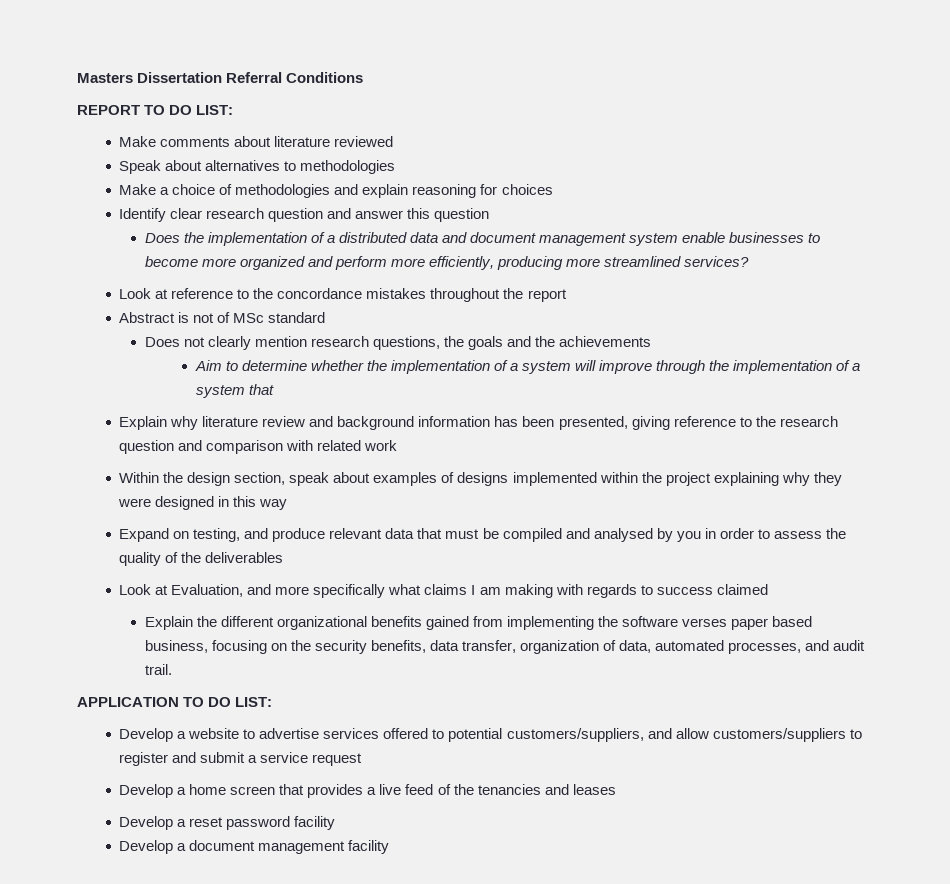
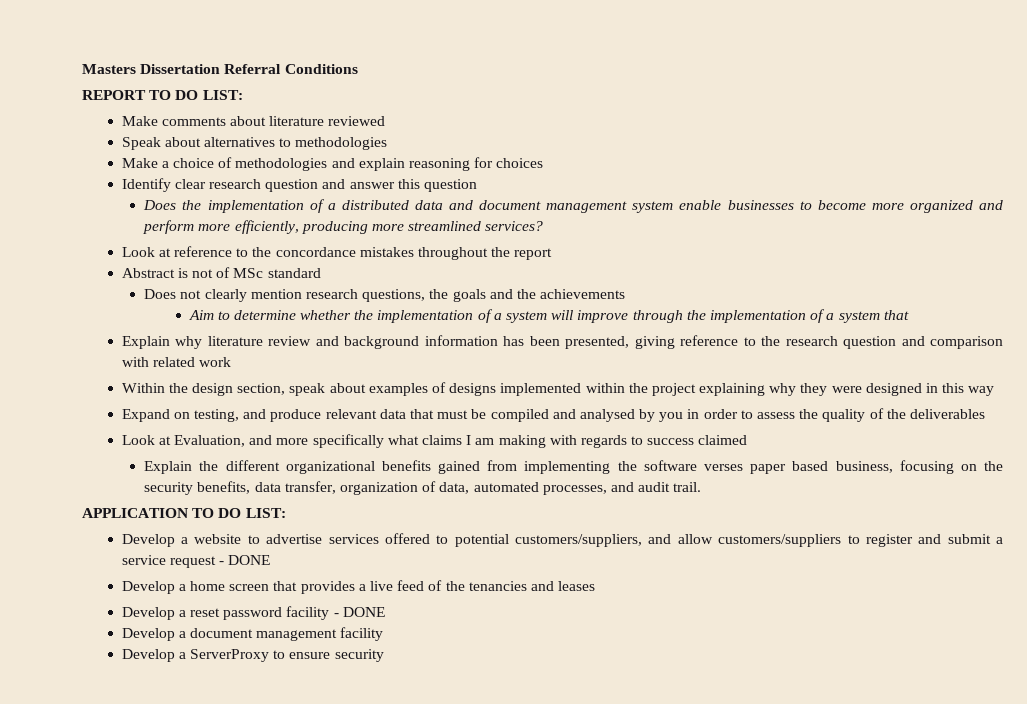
- Develop a website to advertise services offered to potential customers/suppliers, and allow customers/suppliers to register and submit a service request
+ Develop a website to advertise services offered to potential customers/suppliers, and allow customers/suppliers to register and submit a service request - DONE
- Develop a reset password facility
+ Develop a reset password facility - DONE
+ Develop a ServerProxy to ensure security

